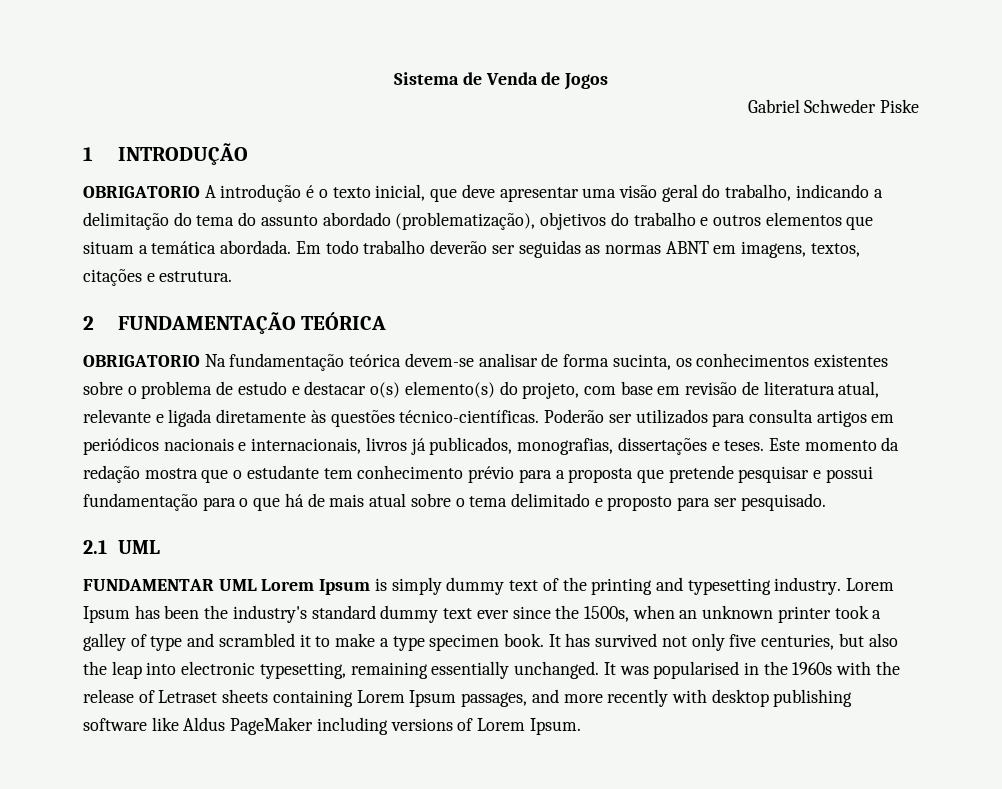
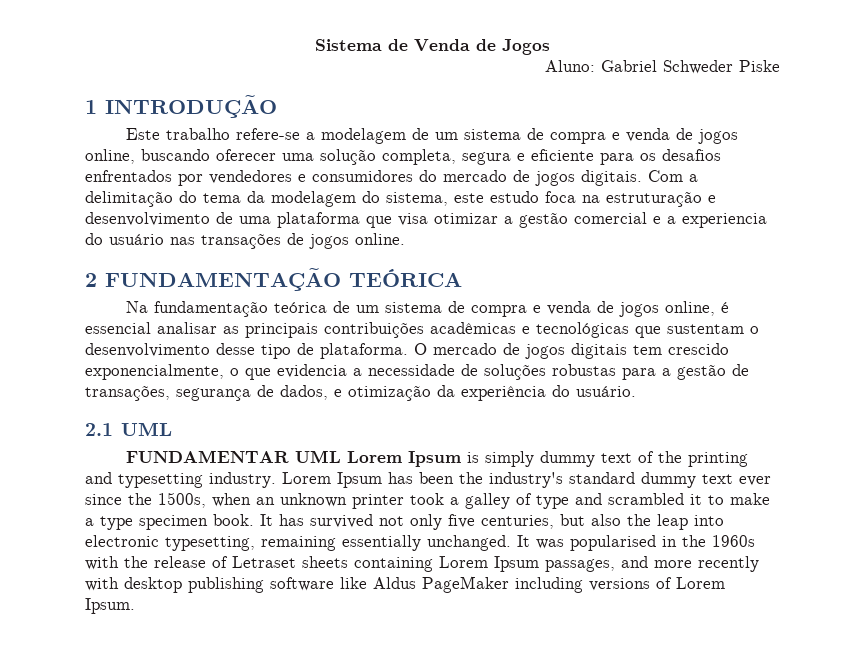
- Gabriel Schweder Piske
+ Aluno: Gabriel Schweder Piske
- OBRIGATORIO A introdução é o texto inicial, que deve apresentar uma visão geral do trabalho, indicando a delimitação do tema do assunto abordado (problematização), objetivos do trabalho e outros elementos que situam a temática abordada. Em todo trabalho deverão ser seguidas as normas ABNT em imagens, textos, citações e estrutura.
+ Este trabalho refere-se a modelagem de um sistema de compra e venda de jogos online, buscando oferecer uma solução completa, segura e eficiente para os desafios enfrentados por vendedores e consumidores do mercado de jogos digitais. Com a delimitação do tema da modelagem do sistema, este estudo foca na estruturação e desenvolvimento de uma plataforma que visa otimizar a gestão comercial e a experiencia do usuário nas transações de jogos online.
- OBRIGATORIO Na fundamentação teórica devem-se analisar de forma sucinta, os conhecimentos existentes sobre o problema de estudo e destacar o(s) elemento(s) do projeto, com base em revisão de literatura atual, relevante e ligada diretamente às questões técnico-científicas. Poderão ser utilizados para consulta artigos em periódicos nacionais e internacionais, livros já publicados, monografias, dissertações e teses. Este momento da redação mostra que o estudante tem conhecimento prévio para a proposta que pretende pesquisar e possui fundamentação para o que há de mais atual sobre o tema delimitado e proposto para ser pesquisado.
+ Na fundamentação teórica de um sistema de compra e venda de jogos online, é essencial analisar as principais contribuições acadêmicas e tecnológicas que sustentam o desenvolvimento desse tipo de plataforma. O mercado de jogos digitais tem crescido exponencialmente, o que evidencia a necessidade de soluções robustas para a gestão de transações, segurança de dados, e otimização da experiência do usuário.

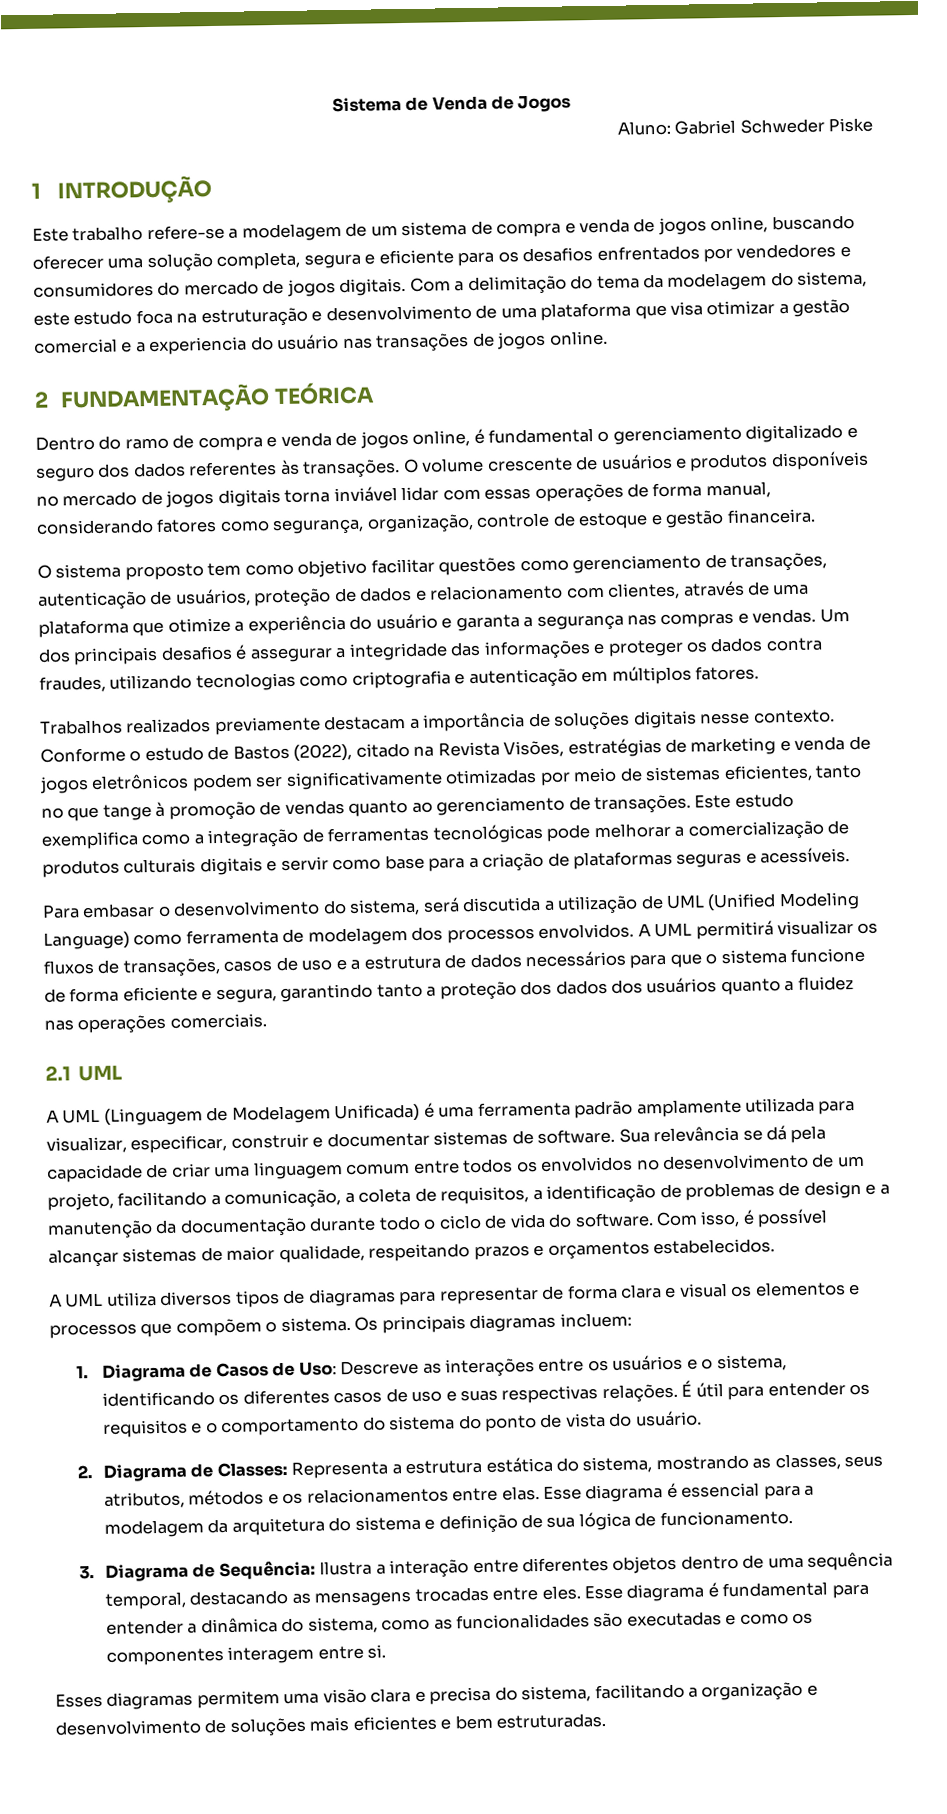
- Na fundamentação teórica de um sistema de compra e venda de jogos online, é essencial analisar as principais contribuições acadêmicas e tecnológicas que sustentam o desenvolvimento desse tipo de plataforma. O mercado de jogos digitais tem crescido exponencialmente, o que evidencia a necessidade de soluções robustas para a gestão de transações, segurança de dados, e otimização da experiência do usuário.
+ Dentro do ramo de compra e venda de jogos online, é fundamental o gerenciamento digitalizado e seguro dos dados referentes às transações. O volume crescente de usuários e produtos disponíveis no mercado de jogos digitais torna inviável lidar com essas operações de forma manual, considerando fatores como segurança, organização, controle de estoque e gestão financeira.
+ O sistema proposto tem como objetivo facilitar questões como gerenciamento de transações, autenticação de usuários, proteção de dados e relacionamento com clientes, através de uma plataforma que otimize a experiência do usuário e garanta a segurança nas compras e vendas. Um dos principais desafios é assegurar a integridade das informações e proteger os dados contra fraudes, utilizando tecnologias como criptografia e autenticação em múltiplos fatores.
+ Trabalhos realizados previamente destacam a importância de soluções digitais nesse contexto. Conforme o estudo de Bastos (2022), citado na Revista Visões, estratégias de marketing e venda de jogos eletrônicos podem ser significativamente otimizadas por meio de sistemas eficientes, tanto no que tange à promoção de vendas quanto ao gerenciamento de transações. Este estudo exemplifica como a integração de ferramentas tecnológicas pode melhorar a comercialização de produtos culturais digitais e servir como base para a criação de plataformas seguras e acessíveis.
+ Para embasar o desenvolvimento do sistema, será discutida a utilização de UML (Unified Modeling Language) como ferramenta de modelagem dos processos envolvidos. A UML permitirá visualizar os fluxos de transações, casos de uso e a estrutura de dados necessários para que o sistema funcione de forma eficiente e segura, garantindo tanto a proteção dos dados dos usuários quanto a fluidez nas operações comerciais.
  2.1 UML
- FUNDAMENTAR UML Lorem Ipsum is simply dummy text of the printing and typesetting industry. Lorem Ipsum has been the industry's standard dummy text ever since the 1500s, when an unknown printer took a galley of type and scrambled it to make a type specimen book. It has survived not only five centuries, but also the leap into electronic typesetting, remaining essentially unchanged. It was popularised in the 1960s with the release of Letraset sheets containing Lorem Ipsum passages, and more recently with desktop publishing software like Aldus PageMaker including versions of Lorem Ipsum.
+ A UML (Linguagem de Modelagem Unificada) é uma ferramenta padrão amplamente utilizada para visualizar, especificar, construir e documentar sistemas de software. Sua relevância se dá pela capacidade de criar uma linguagem comum entre todos os envolvidos no desenvolvimento de um projeto, facilitando a comunicação, a coleta de requisitos, a identificação de problemas de design e a manutenção da documentação durante todo o ciclo de vida do software. Com isso, é possível alcançar sistemas de maior qualidade, respeitando prazos e orçamentos estabelecidos.
+ A UML utiliza diversos tipos de diagramas para representar de forma clara e visual os elementos e processos que compõem o sistema. Os principais diagramas incluem:
+ 1. Diagrama de Casos de Uso: Descreve as interações entre os usuários e o sistema, identificando os diferentes casos de uso e suas respectivas relações. É útil para entender os requisitos e o comportamento do sistema do ponto de vista do usuário.
+ 2. Diagrama de Classes: Representa a estrutura estática do sistema, mostrando as classes, seus atributos, métodos e os relacionamentos entre elas. Esse diagrama é essencial para a modelagem da arquitetura do sistema e definição de sua lógica de funcionamento.
+ 3. Diagrama de Sequência: Ilustra a interação entre diferentes objetos dentro de uma sequência temporal, destacando as mensagens trocadas entre eles. Esse diagrama é fundamental para entender a dinâmica do sistema, como as funcionalidades são executadas e como os componentes interagem entre si.
+ Esses diagramas permitem uma visão clara e precisa do sistema, facilitando a organização e desenvolvimento de soluções mais eficientes e bem estruturadas.

